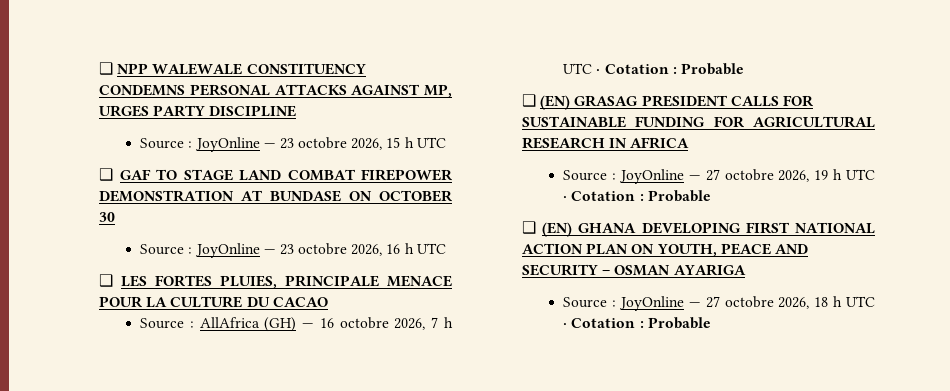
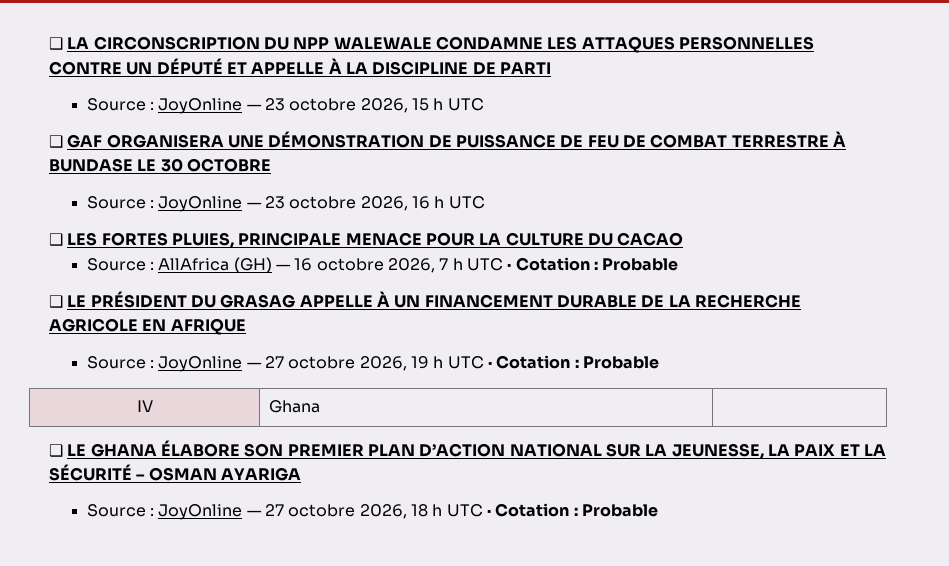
- ❑ NPP WALEWALE CONSTITUENCY CONDEMNS PERSONAL ATTACKS AGAINST MP, URGES PARTY DISCIPLINE
+ ❑ LA CIRCONSCRIPTION DU NPP WALEWALE CONDAMNE LES ATTAQUES PERSONNELLES CONTRE UN DÉPUTÉ ET APPELLE À LA DISCIPLINE DE PARTI
- ❑ GAF TO STAGE LAND COMBAT FIREPOWER DEMONSTRATION AT BUNDASE ON OCTOBER 30
+ ❑ GAF ORGANISERA UNE DÉMONSTRATION DE PUISSANCE DE FEU DE COMBAT TERRESTRE À BUNDASE LE 30 OCTOBRE
- ❑ (EN) GRASAG PRESIDENT CALLS FOR SUSTAINABLE FUNDING FOR AGRICULTURAL RESEARCH IN AFRICA
+ ❑ LE PRÉSIDENT DU GRASAG APPELLE À UN FINANCEMENT DURABLE DE LA RECHERCHE AGRICOLE EN AFRIQUE
- ❑ (EN) GHANA DEVELOPING FIRST NATIONAL ACTION PLAN ON YOUTH, PEACE AND SECURITY – OSMAN AYARIGA
+ IV | Ghana |
+ ❑ LE GHANA ÉLABORE SON PREMIER PLAN D’ACTION NATIONAL SUR LA JEUNESSE, LA PAIX ET LA SÉCURITÉ – OSMAN AYARIGA

